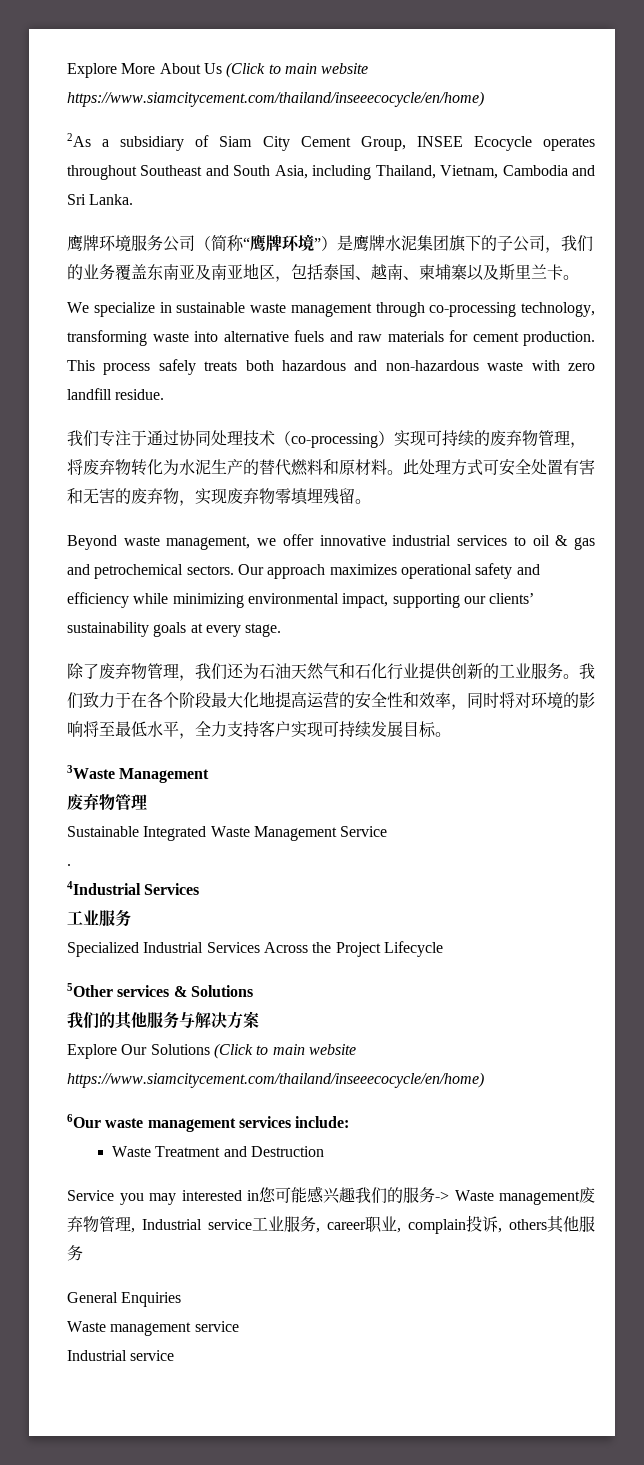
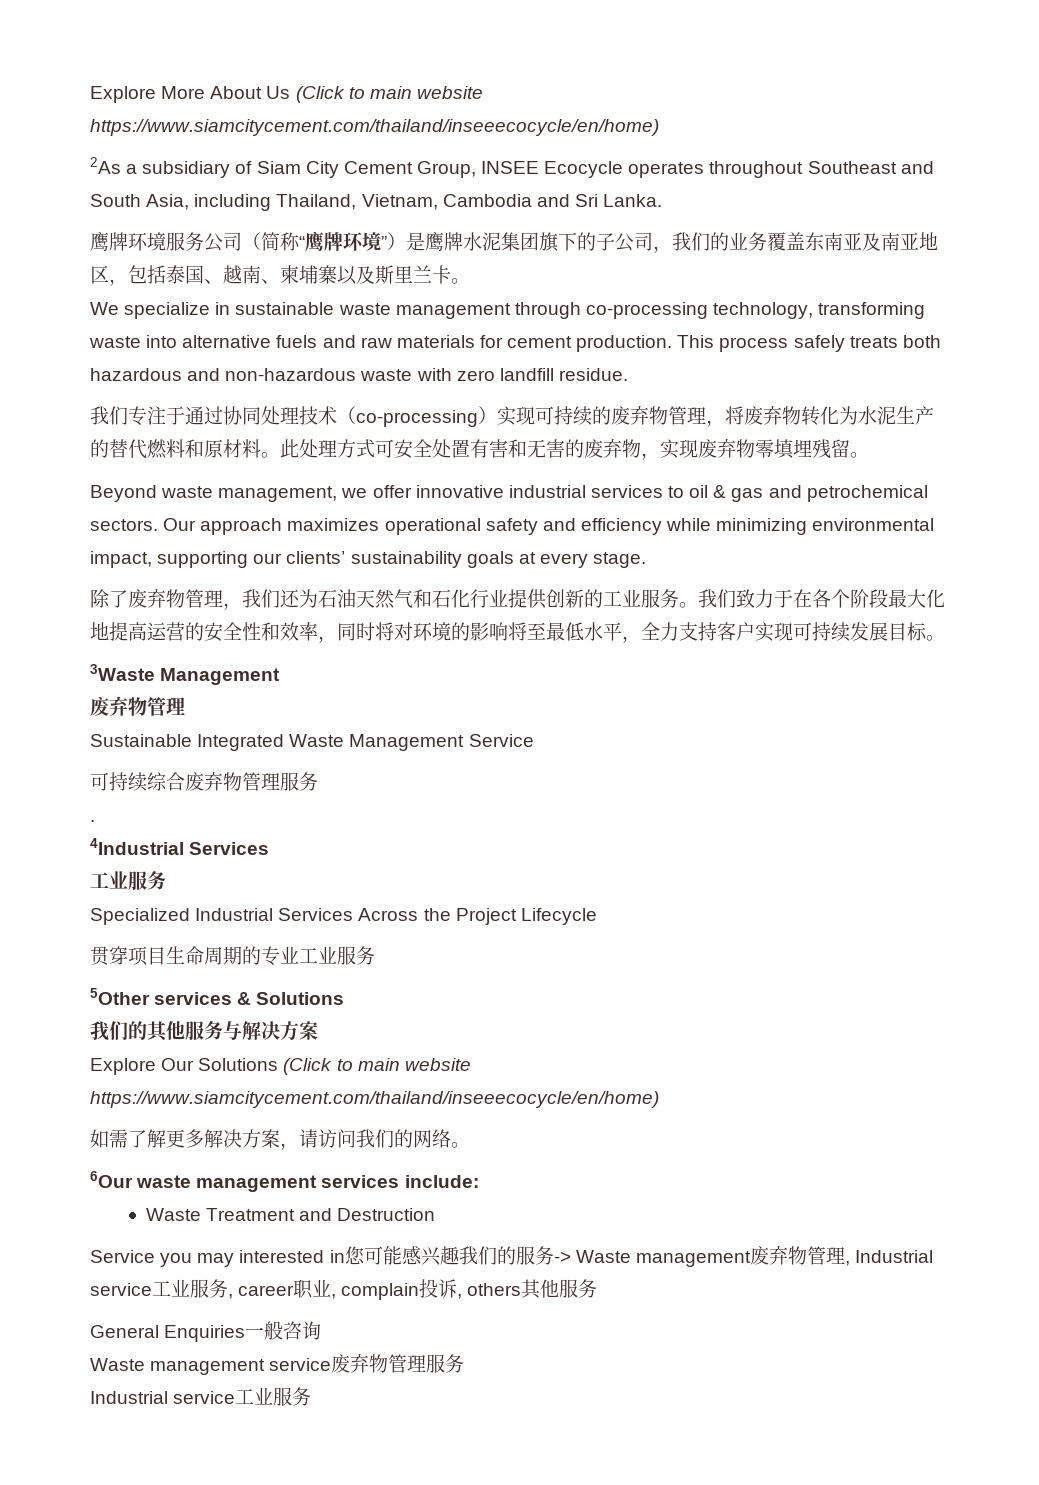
+ 可持续综合废弃物管理服务
+ 贯穿项目生命周期的专业工业服务
+ 如需了解更多解决方案，请访问我们的网络。
- General Enquiries
+ General Enquiries一般咨询
- Waste management service
- Industrial service
+ Waste management service废弃物管理服务
+ Industrial service工业服务

